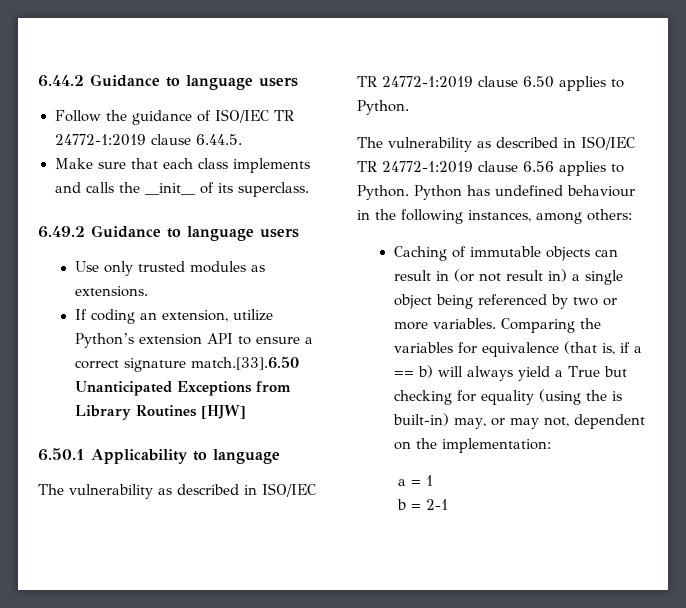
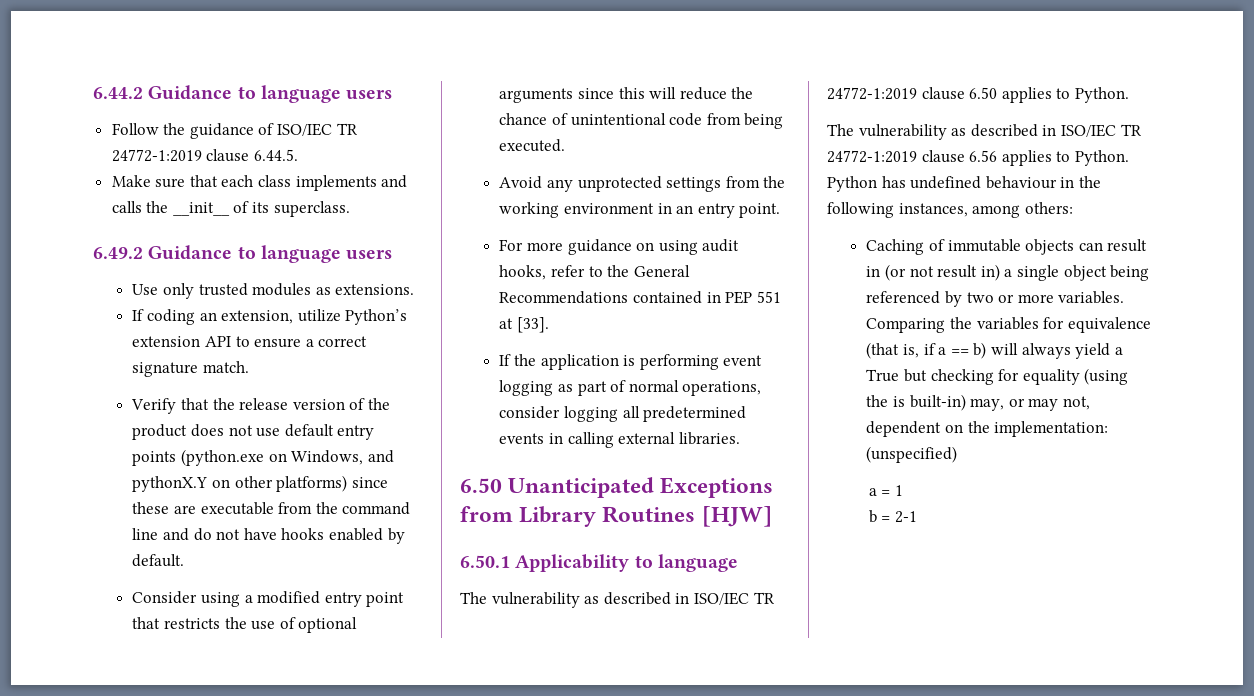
- If coding an extension, utilize Python’s extension API to ensure a correct signature match.[33].6.50 Unanticipated Exceptions from Library Routines [HJW]
+ If coding an extension, utilize Python’s extension API to ensure a correct signature match.
+ Verify that the release version of the product does not use default entry points (python.exe on Windows, and pythonX.Y on other platforms) since these are executable from the command line and do not have hooks enabled by default.
+ Consider using a modified entry point that restricts the use of optional arguments since this will reduce the chance of unintentional code from being executed.
+ Avoid any unprotected settings from the working environment in an entry point.
+ For more guidance on using audit hooks, refer to the General Recommendations contained in PEP 551 at [33].
+ If the application is performing event logging as part of normal operations, consider logging all predetermined events in calling external libraries.
+ 6.50 Unanticipated Exceptions from Library Routines [HJW]
- Comparing the variables for equivalence (that is, if a == b) will always yield a True but checking for equality (using the is built-in) may, or may not, dependent on the implementation:
+ Comparing the variables for equivalence (that is, if a == b) will always yield a True but checking for equality (using the is built-in) may, or may not, dependent on the implementation: (unspecified)

